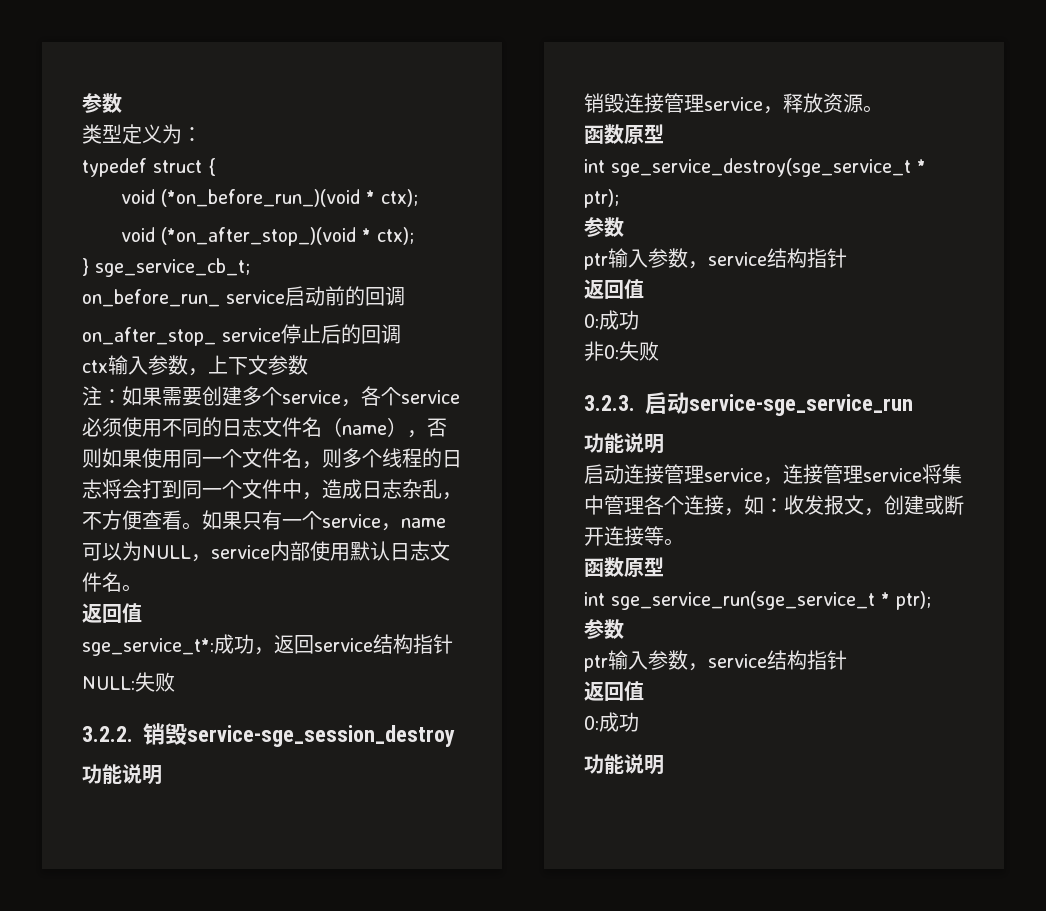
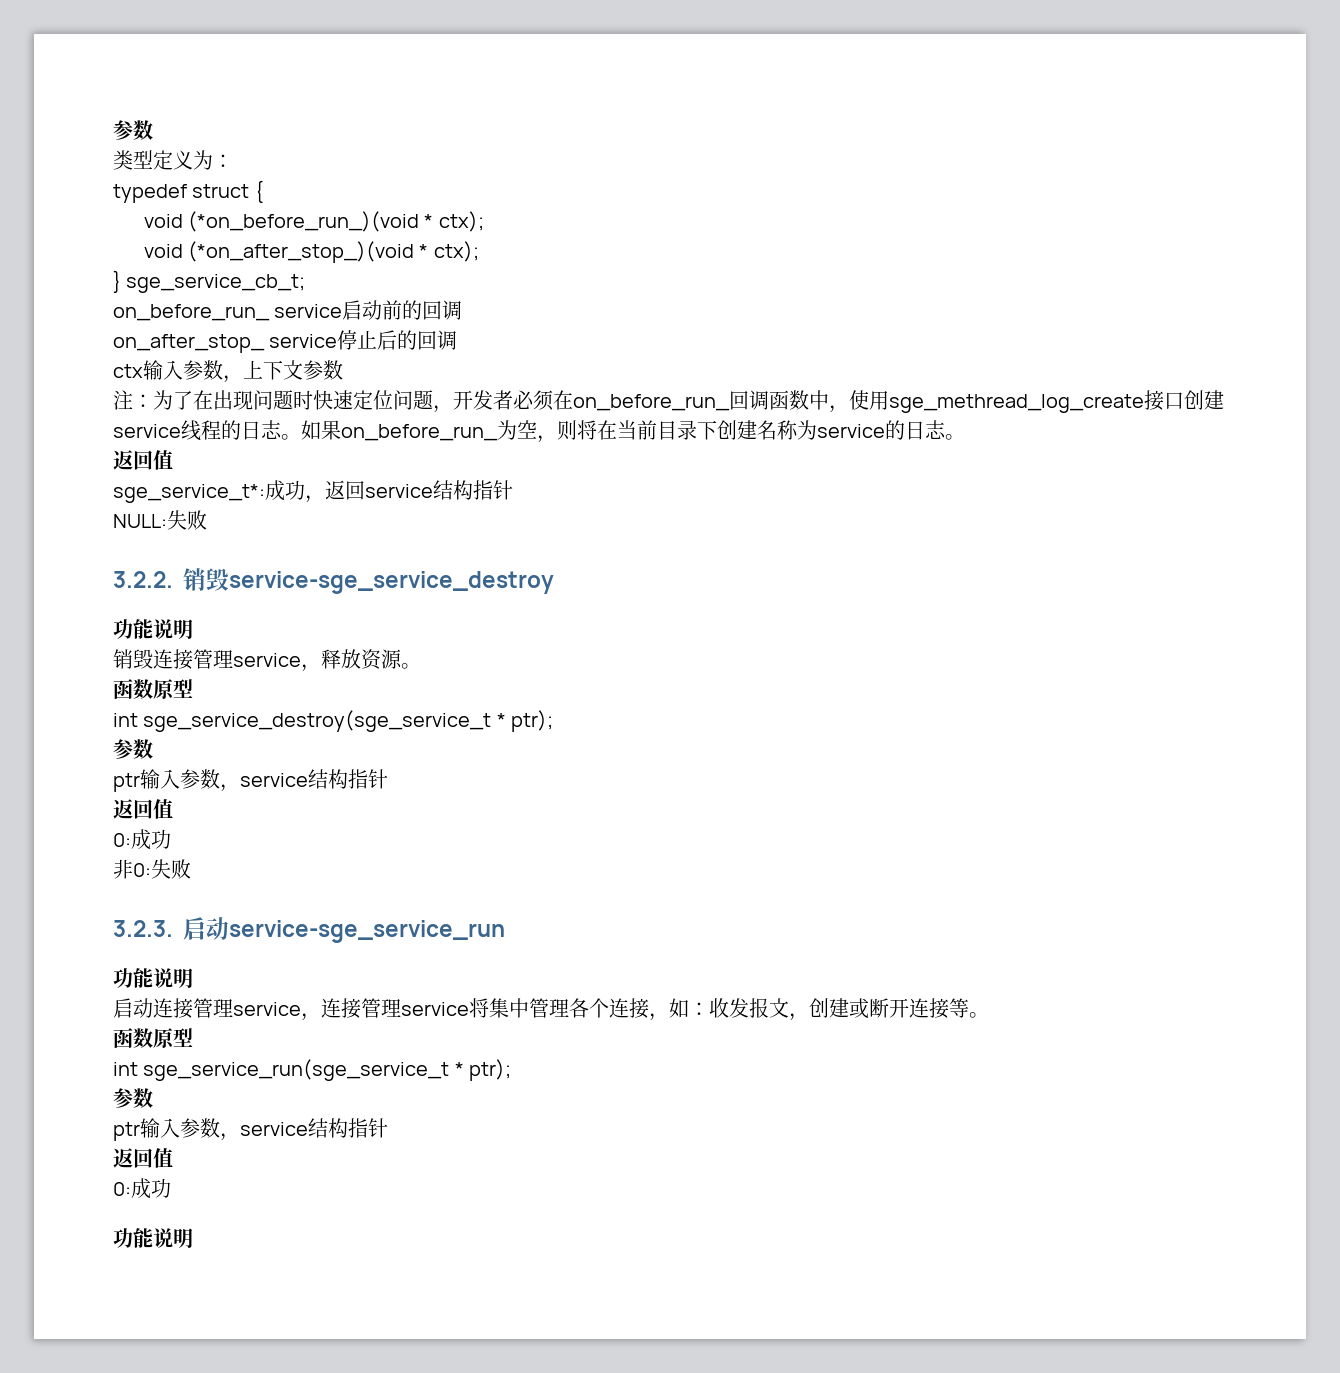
- 注：如果需要创建多个service，各个service必须使用不同的日志文件名（name），否则如果使用同一个文件名，则多个线程的日志将会打到同一个文件中，造成日志杂乱，不方便查看。如果只有一个service，name可以为NULL，service内部使用默认日志文件名。
+ 注：为了在出现问题时快速定位问题，开发者必须在on_before_run_回调函数中，使用sge_methread_log_create接口创建service线程的日志。如果on_before_run_为空，则将在当前目录下创建名称为service的日志。
- 3.2.2.销毁service-sge_session_destroy
+ 3.2.2.销毁service-sge_service_destroy

